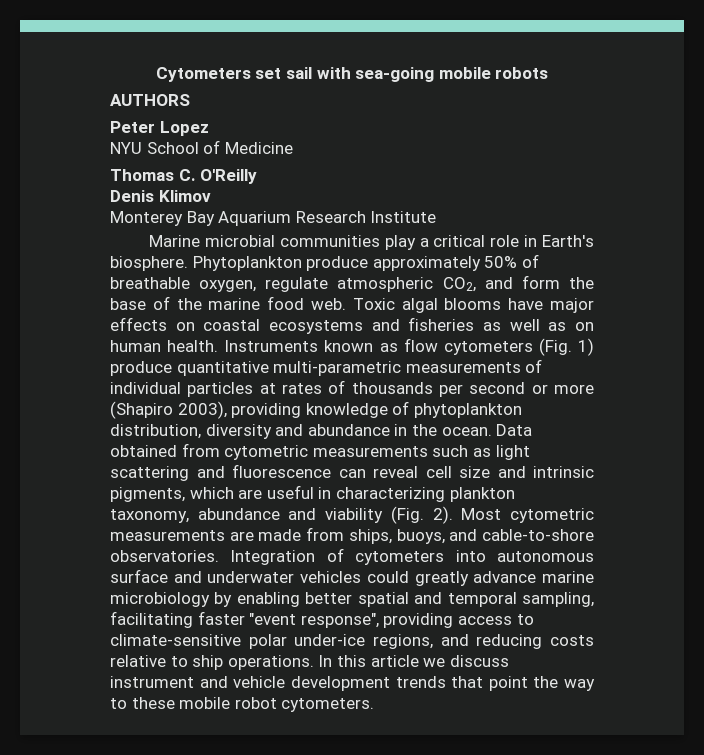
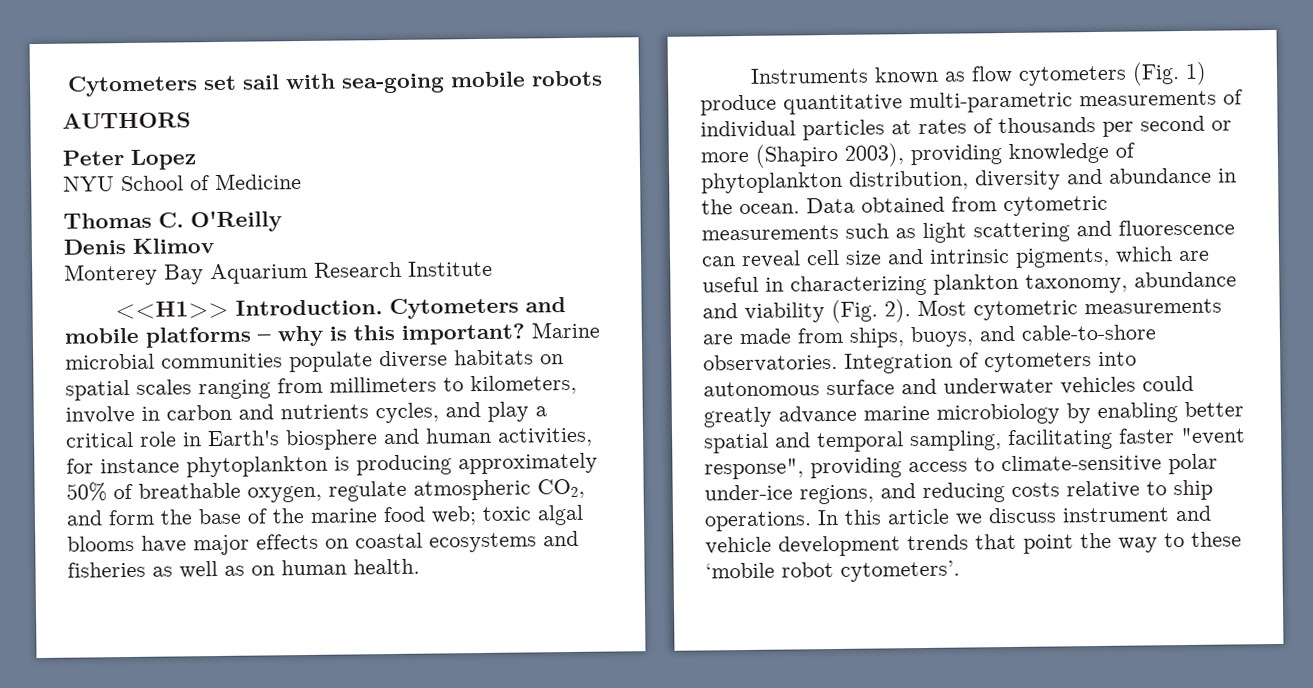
- Marine microbial communities play a critical role in Earth's biosphere. Phytoplankton produce approximately 50% of breathable oxygen, regulate atmospheric CO2, and form the base of the marine food web. Toxic algal blooms have major effects on coastal ecosystems and fisheries as well as on human health. Instruments known as flow cytometers (Fig. 1) produce quantitative multi-parametric measurements of individual particles at rates of thousands per second or more (Shapiro 2003), providing knowledge of phytoplankton distribution, diversity and abundance in the ocean.
+ <<H1>> Introduction. Cytometers and mobile platforms – why is this important? Marine microbial communities populate diverse habitats on spatial scales ranging from millimeters to kilometers, involve in carbon and nutrients cycles, and play a critical role in Earth's biosphere and human activities, for instance phytoplankton is producing approximately 50% of breathable oxygen, regulate atmospheric CO2, and form the base of the marine food web; toxic algal blooms have major effects on coastal ecosystems and fisheries as well as on human health.
+ Instruments known as flow cytometers (Fig. 1) produce quantitative multi-parametric measurements of individual particles at rates of thousands per second or more (Shapiro 2003), providing knowledge of phytoplankton distribution, diversity and abundance in the ocean.
- In this article we discuss instrument and vehicle development trends that point the way to these mobile robot cytometers.
+ In this article we discuss instrument and vehicle development trends that point the way to these ‘mobile robot cytometers’.

